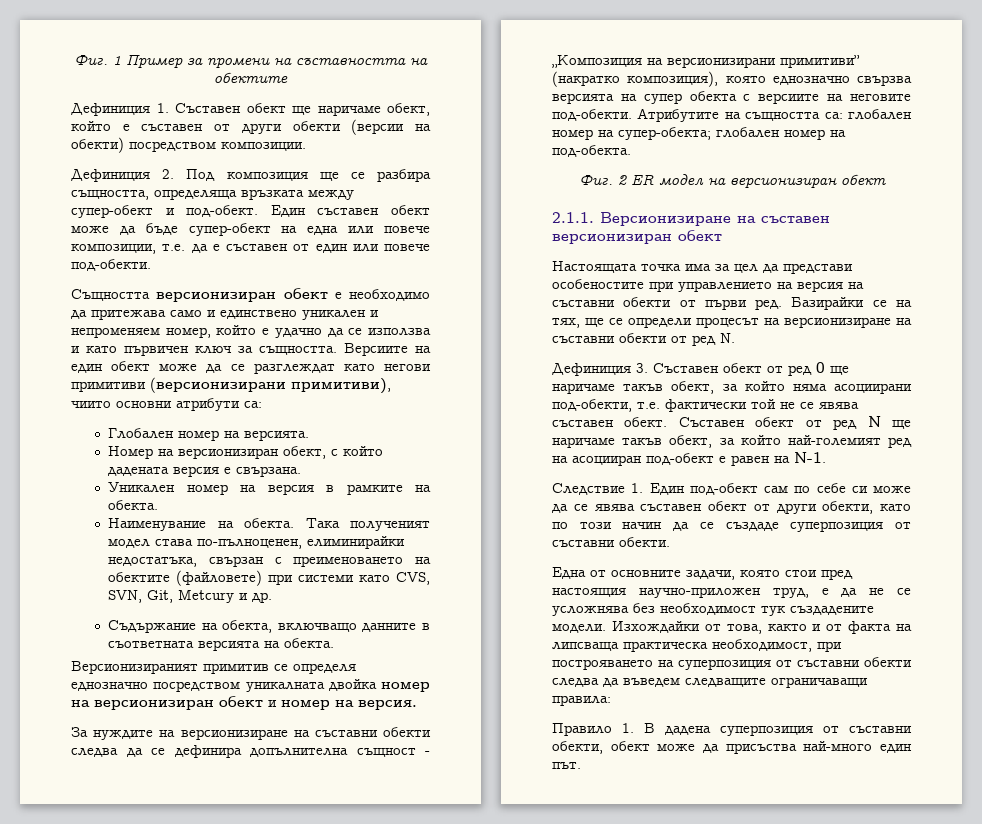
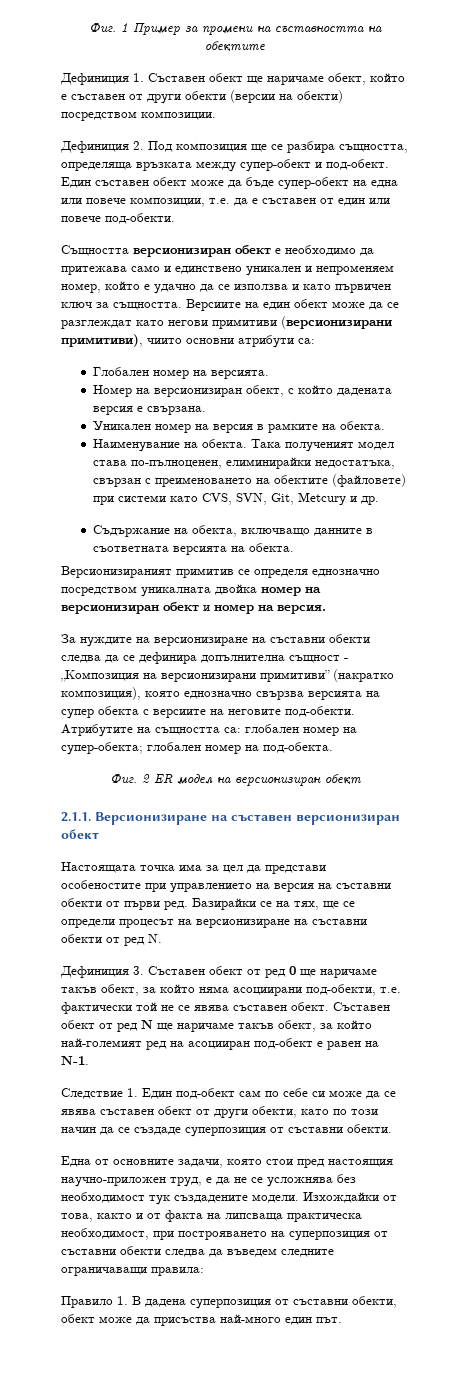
- Изхождайки от това, както и от факта на липсваща практическа необходимост, при построяването на суперпозиция от съставни обекти следва да въведем следващите ограничаващи правила:
+ Изхождайки от това, както и от факта на липсваща практическа необходимост, при построяването на суперпозиция от съставни обекти следва да въведем следните ограничаващи правила:

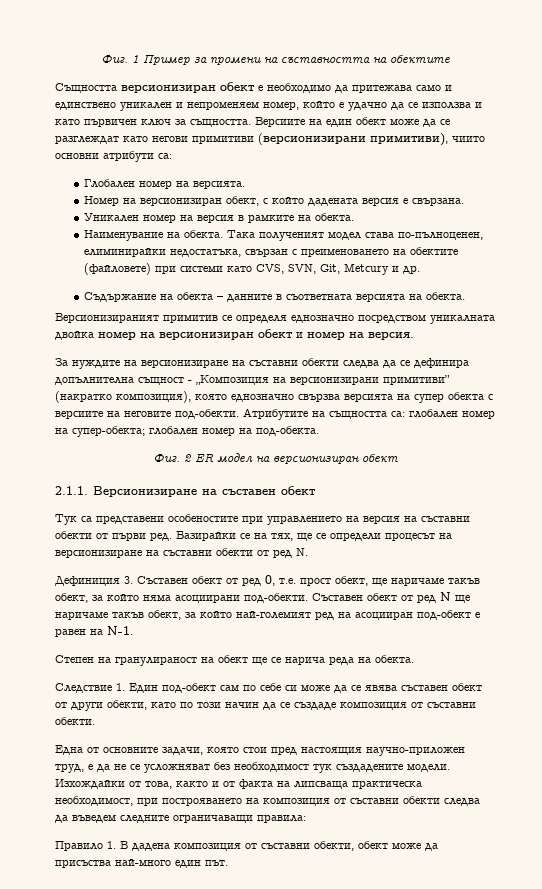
- Дефиниция 1. Съставен обект ще наричаме обект, който е съставен от други обекти (версии на обекти) посредством композиции.
- Дефиниция 2. Под композиция ще се разбира същността, определяща връзката между супер-обект и под-обект. Един съставен обект може да бъде супер-обект на една или повече композиции, т.е. да е съставен от един или повече под-обекти.
- Съдържание на обекта, включващо данните в съответната версията на обекта.
+ Съдържание на обекта – данните в съответната версията на обекта.
- 2.1.1. Версионизиране на съставен версионизиран обект
- Настоящата точка има за цел да представи особеностите при управлението на версия на съставни обекти от първи ред.
+ 2.1.1. Версионизиране на съставен обект
+ Тук са представени особеностите при управлението на версия на съставни обекти от първи ред.
- Дефиниция 3. Съставен обект от ред 0 ще наричаме такъв обект, за който няма асоциирани под-обекти, т.е. фактически той не се явява съставен обект.
+ Дефиниция 3. Съставен обект от ред 0, т.е. прост обект, ще наричаме такъв обект, за който няма асоциирани под-обекти.
+ Степен на гранулираност на обект ще се нарича реда на обекта.
- Следствие 1. Един под-обект сам по себе си може да се явява съставен обект от други обекти, като по този начин да се създаде суперпозиция от съставни обекти.
+ Следствие 1. Един под-обект сам по себе си може да се явява съставен обект от други обекти, като по този начин да се създаде композиция от съставни обекти.
- Една от основните задачи, която стои пред настоящия научно-приложен труд, е да не се усложнява без необходимост тук създадените модели.
+ Една от основните задачи, която стои пред настоящия научно-приложен труд, е да не се усложняват без необходимост тук създадените модели.
- Изхождайки от това, както и от факта на липсваща практическа необходимост, при построяването на суперпозиция от съставни обекти следва да въведем следните ограничаващи правила:
+ Изхождайки от това, както и от факта на липсваща практическа необходимост, при построяването на композиция от съставни обекти следва да въведем следните ограничаващи правила:
- Правило 1. В дадена суперпозиция от съставни обекти, обект може да присъства най-много един път.
+ Правило 1. В дадена композиция от съставни обекти, обект може да присъства най-много един път.

